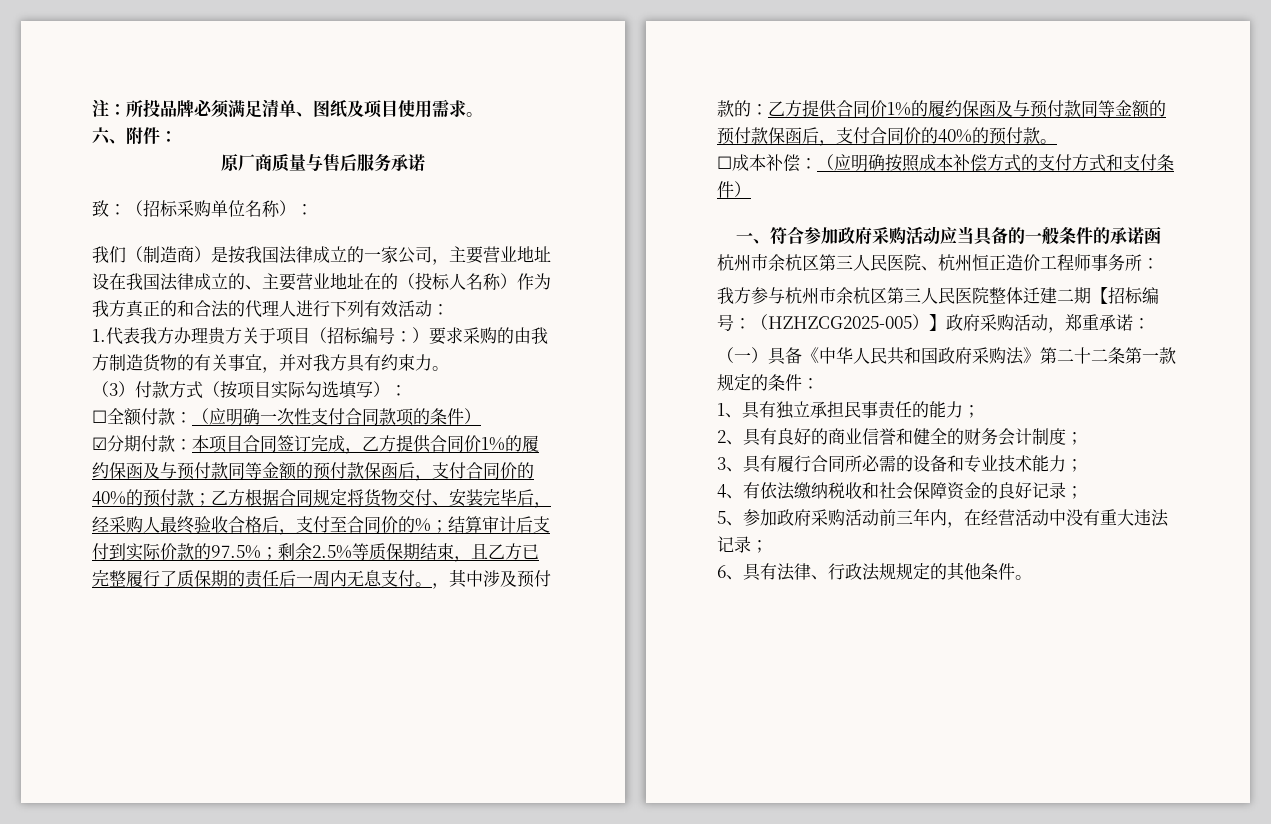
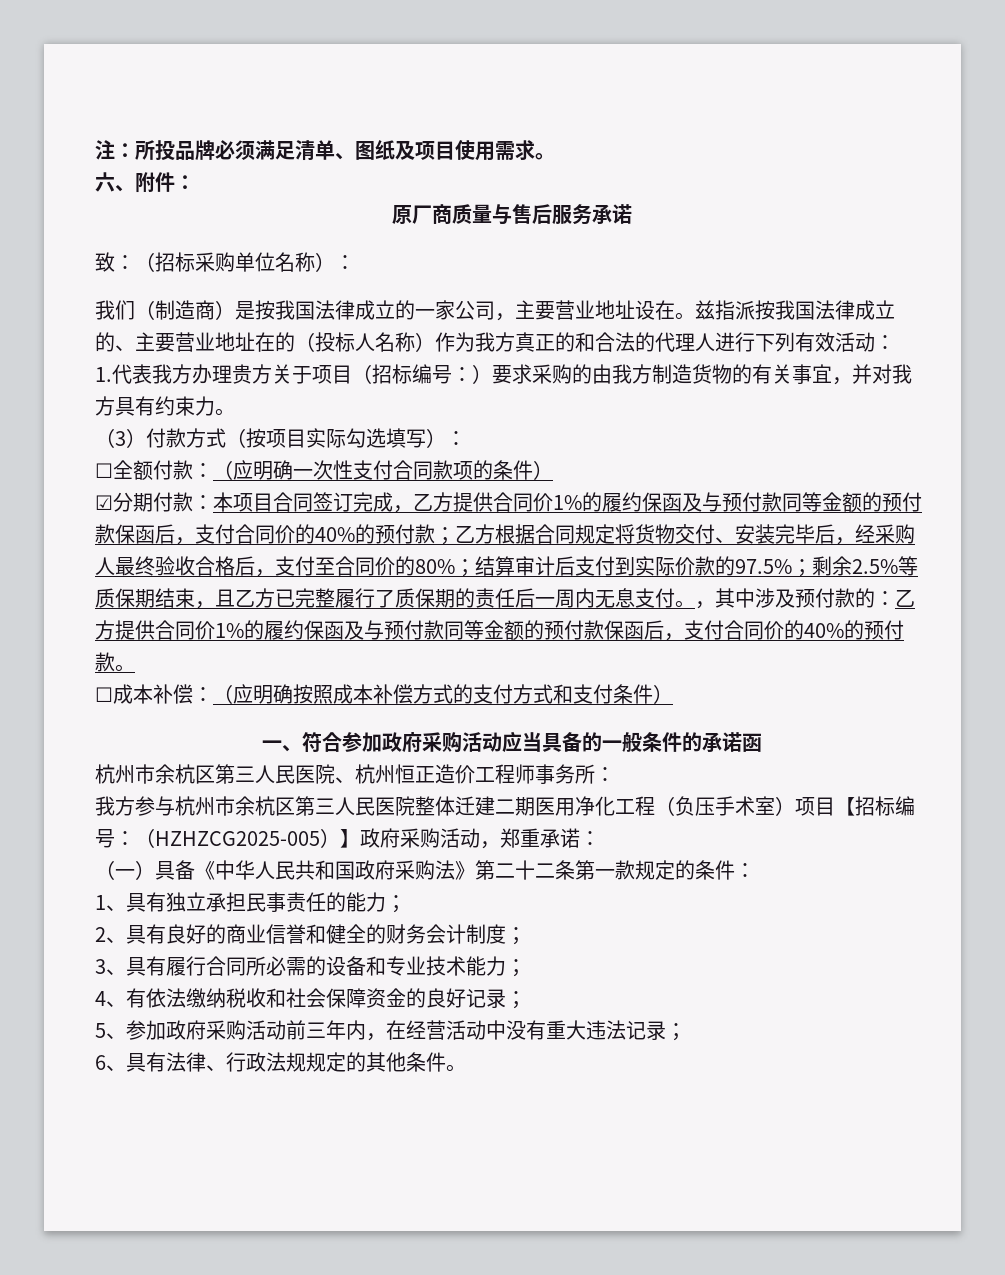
- 我们（制造商）是按我国法律成立的一家公司，主要营业地址设在我国法律成立的、主要营业地址在的（投标人名称）作为我方真正的和合法的代理人进行下列有效活动：
+ 我们（制造商）是按我国法律成立的一家公司，主要营业地址设在。兹指派按我国法律成立的、主要营业地址在的（投标人名称）作为我方真正的和合法的代理人进行下列有效活动：
- 乙方根据合同规定将货物交付、安装完毕后，经采购人最终验收合格后，支付至合同价的%；
+ 乙方根据合同规定将货物交付、安装完毕后，经采购人最终验收合格后，支付至合同价的80%；
- 我方参与杭州市余杭区第三人民医院整体迁建二期【招标编号：（HZHZCG2025-005）】政府采购活动，郑重承诺：
+ 我方参与杭州市余杭区第三人民医院整体迁建二期医用净化工程（负压手术室）项目【招标编号：（HZHZCG2025-005）】政府采购活动，郑重承诺：

